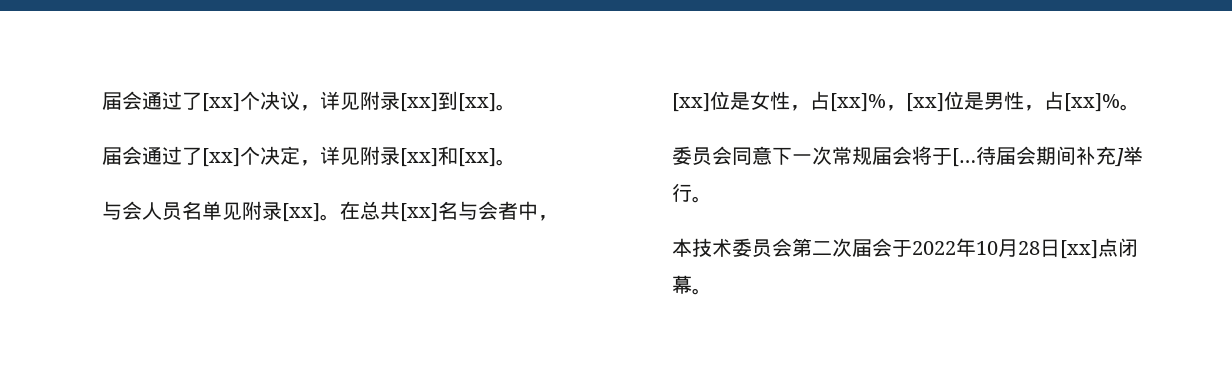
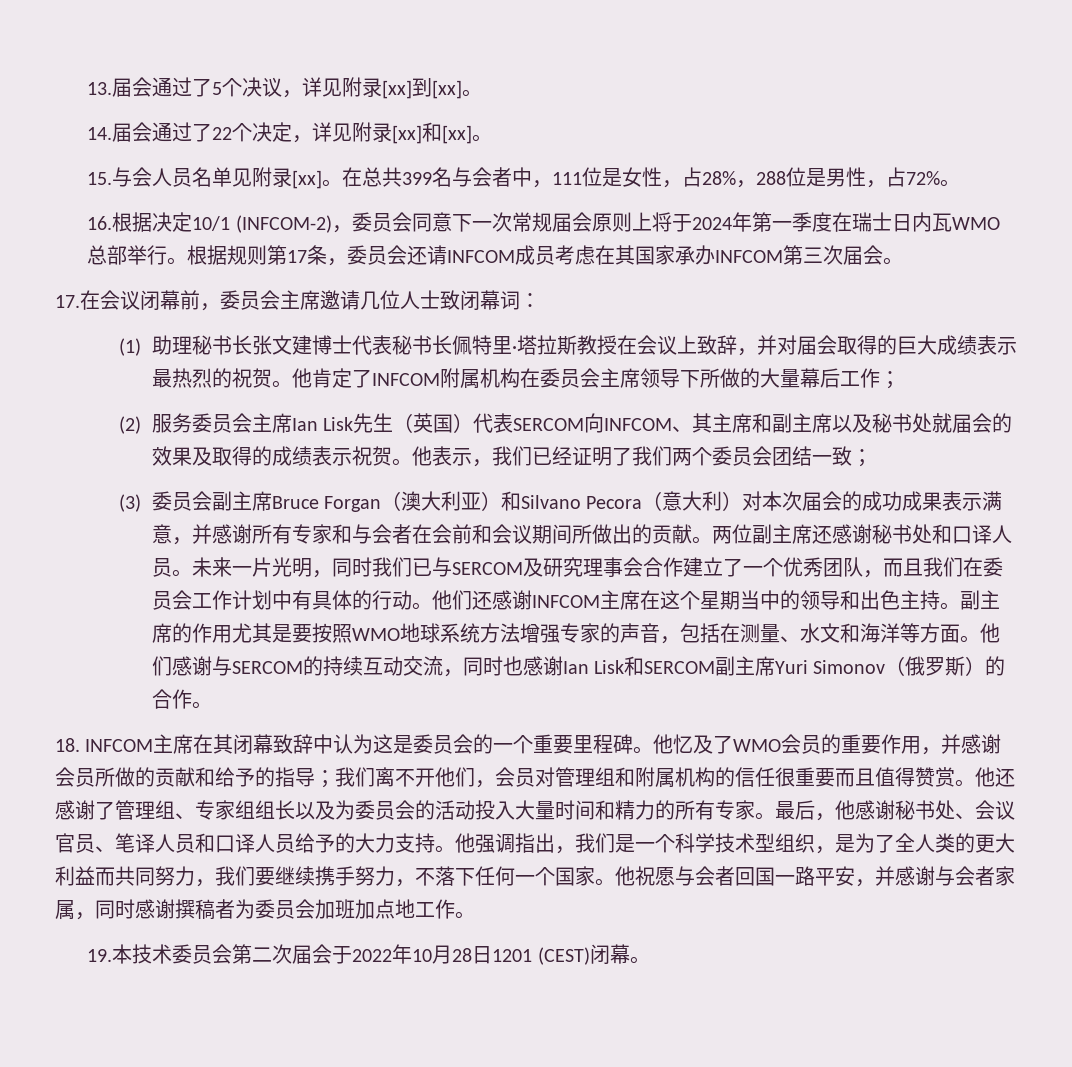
- 届会通过了[xx]个决议，详见附录[xx]到[xx]。
+ 13.届会通过了5个决议，详见附录[xx]到[xx]。
- 届会通过了[xx]个决定，详见附录[xx]和[xx]。
+ 14.届会通过了22个决定，详见附录[xx]和[xx]。
- 与会人员名单见附录[xx]。
+ 15.与会人员名单见附录[xx]。
- 在总共[xx]名与会者中，[xx]位是女性，占[xx]%，[xx]位是男性，占[xx]%。
- 委员会同意下一次常规届会将于[…待届会期间补充]举行。
- 本技术委员会第二次届会于2022年10月28日[xx]点闭幕。
+ 在总共399名与会者中，111位是女性，占28%，288位是男性，占72%。
+ 16.根据决定10/1 (INFCOM-2)，委员会同意下一次常规届会原则上将于2024年第一季度在瑞士日内瓦WMO总部举行。根据规则第17条，委员会还请INFCOM成员考虑在其国家承办INFCOM第三次届会。
+ 17.在会议闭幕前，委员会主席邀请几位人士致闭幕词：
+ (1)助理秘书长张文建博士代表秘书长佩特里·塔拉斯教授在会议上致辞，并对届会取得的巨大成绩表示最热烈的祝贺。他肯定了INFCOM附属机构在委员会主席领导下所做的大量幕后工作；
+ (2)服务委员会主席Ian Lisk先生（英国）代表SERCOM向INFCOM、其主席和副主席以及秘书处就届会的效果及取得的成绩表示祝贺。他表示，我们已经证明了我们两个委员会团结一致；
+ (3)委员会副主席Bruce Forgan（澳大利亚）和Silvano Pecora（意大利）对本次届会的成功成果表示满意，并感谢所有专家和与会者在会前和会议期间所做出的贡献。两位副主席还感谢秘书处和口译人员。未来一片光明，同时我们已与SERCOM及研究理事会合作建立了一个优秀团队，而且我们在委员会工作计划中有具体的行动。他们还感谢INFCOM主席在这个星期当中的领导和出色主持。副主席的作用尤其是要按照WMO地球系统方法增强专家的声音，包括在测量、水文和海洋等方面。他们感谢与SERCOM的持续互动交流，同时也感谢Ian Lisk和SERCOM副主席Yuri Simonov（俄罗斯）的合作。
+ 18. INFCOM主席在其闭幕致辞中认为这是委员会的一个重要里程碑。他忆及了WMO会员的重要作用，并感谢会员所做的贡献和给予的指导；我们离不开他们，会员对管理组和附属机构的信任很重要而且值得赞赏。他还感谢了管理组、专家组组长以及为委员会的活动投入大量时间和精力的所有专家。最后，他感谢秘书处、会议官员、笔译人员和口译人员给予的大力支持。他强调指出，我们是一个科学技术型组织，是为了全人类的更大利益而共同努力，我们要继续携手努力，不落下任何一个国家。他祝愿与会者回国一路平安，并感谢与会者家属，同时感谢撰稿者为委员会加班加点地工作。
+ 19.本技术委员会第二次届会于2022年10月28日1201 (CEST)闭幕。

